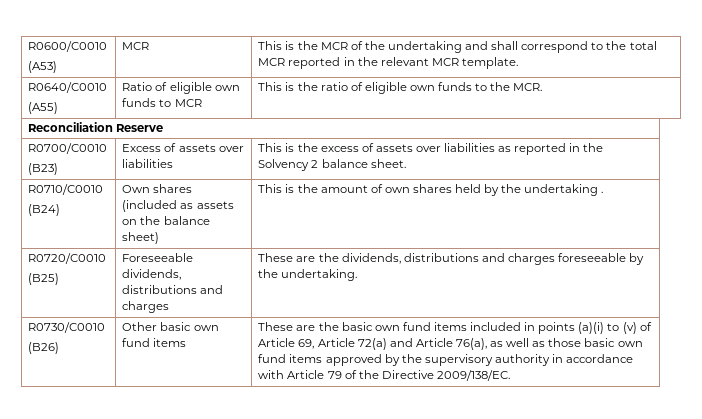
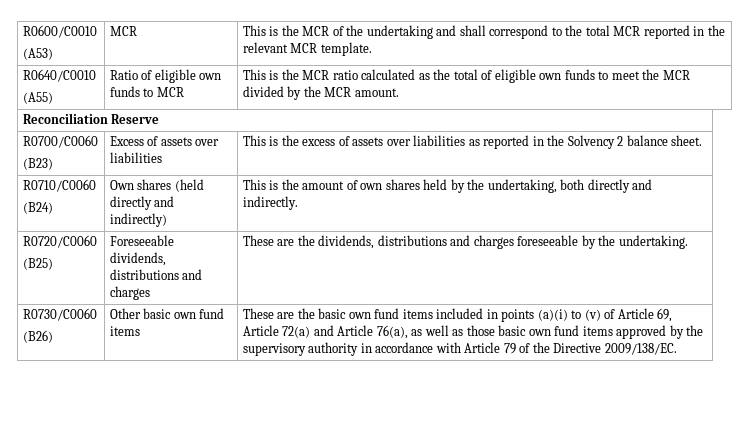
  R0640/C0010
- (A55) | Ratio of eligible own funds to MCR | This is the ratio of eligible own funds to the MCR.
+ (A55) | Ratio of eligible own funds to MCR | This is the MCR ratio calculated as the total of eligible own funds to meet the MCR divided by the MCR amount.
- R0700/C0010
+ R0700/C0060
- R0710/C0010
- (B24) | Own shares (included as assets on the balance sheet) | This is the amount of own shares held by the undertaking .
- R0720/C0010
+ R0710/C0060
+ (B24) | Own shares (held directly and indirectly) | This is the amount of own shares held by the undertaking, both directly and indirectly.
+ R0720/C0060
- R0730/C0010
+ R0730/C0060

